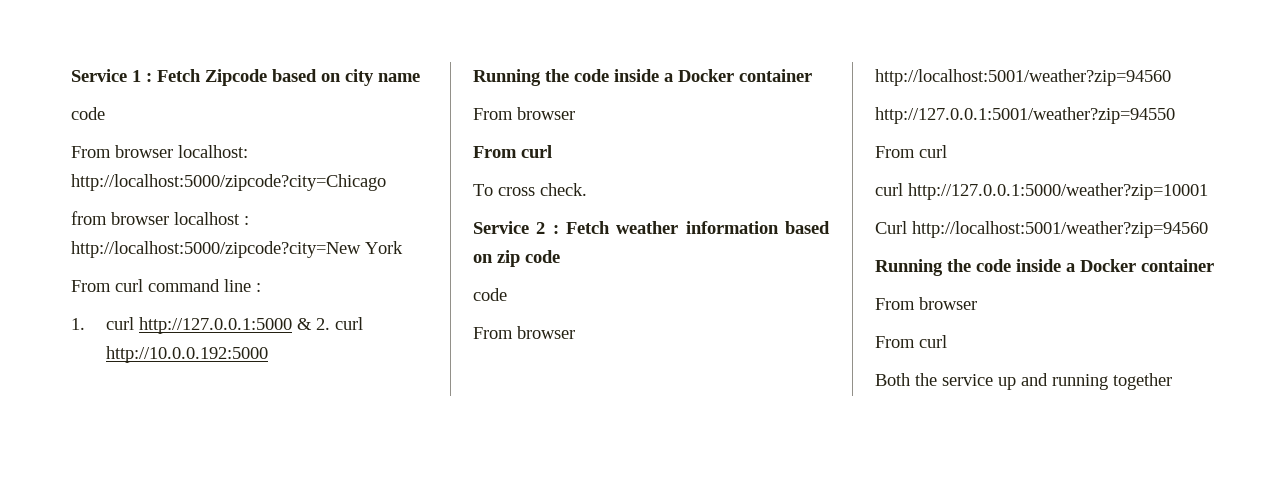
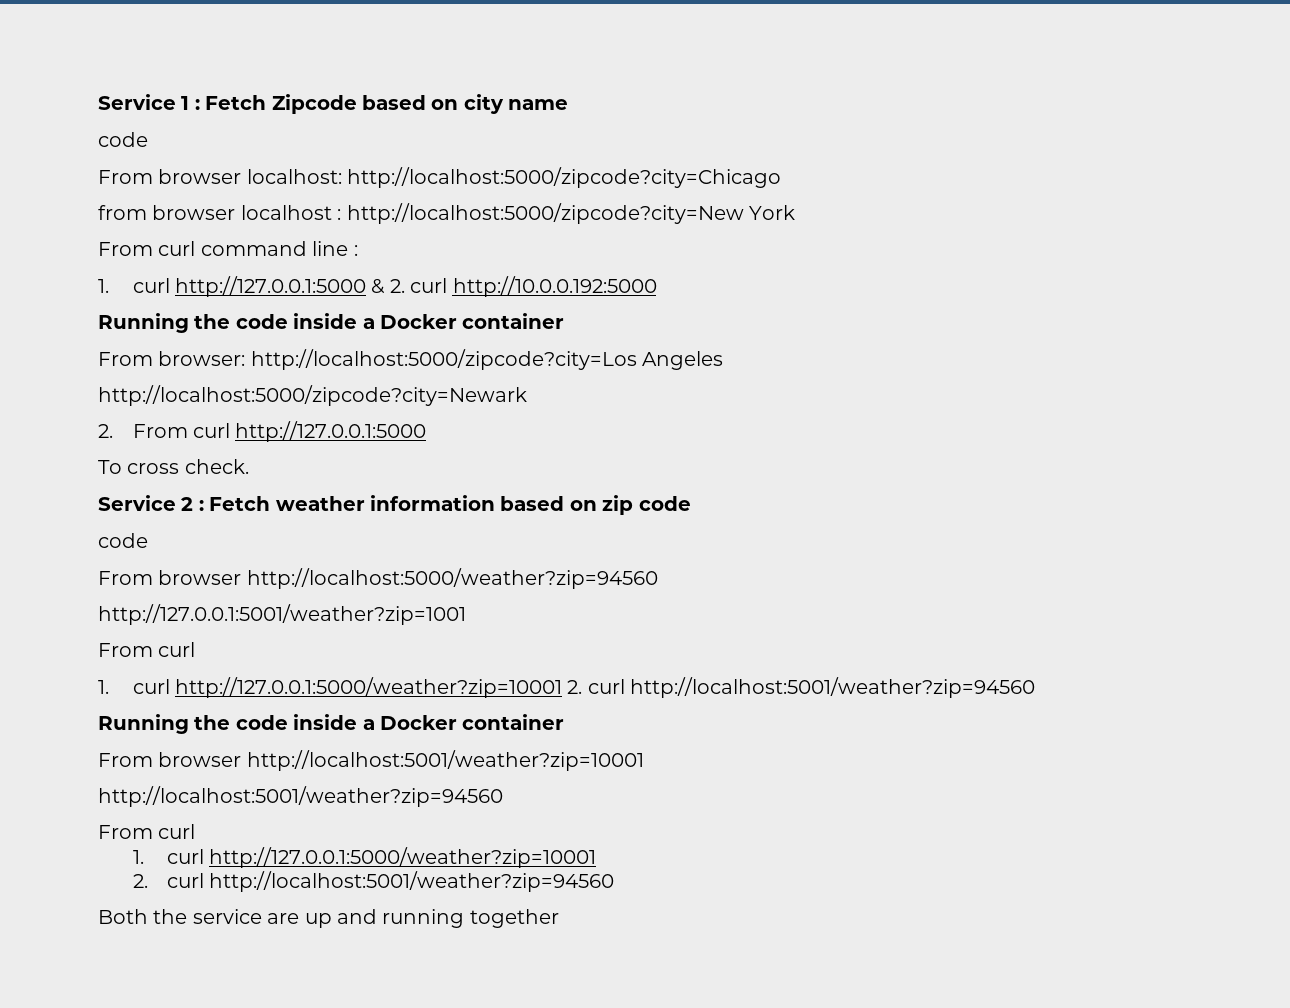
  1. curl http://127.0.0.1:5000 & 2. curl http://10.0.0.192:5000
  Running the code inside a Docker container
- From browser
- From curl
+ From browser: http://localhost:5000/zipcode?city=Los Angeles
+ http://localhost:5000/zipcode?city=Newark
+ 2. From curl http://127.0.0.1:5000
- From browser http://localhost:5001/weather?zip=94560
- http://127.0.0.1:5001/weather?zip=94550
+ From browser http://localhost:5000/weather?zip=94560
+ http://127.0.0.1:5001/weather?zip=1001
  From curl
- curl http://127.0.0.1:5000/weather?zip=10001
- Curl http://localhost:5001/weather?zip=94560
+ 1. curl http://127.0.0.1:5000/weather?zip=10001 2. curl http://localhost:5001/weather?zip=94560
  Running the code inside a Docker container
- From browser
+ From browser http://localhost:5001/weather?zip=10001
+ http://localhost:5001/weather?zip=94560
  From curl
+ 1. curl http://127.0.0.1:5000/weather?zip=10001
+ 2. curl http://localhost:5001/weather?zip=94560
- Both the service up and running together
+ Both the service are up and running together

